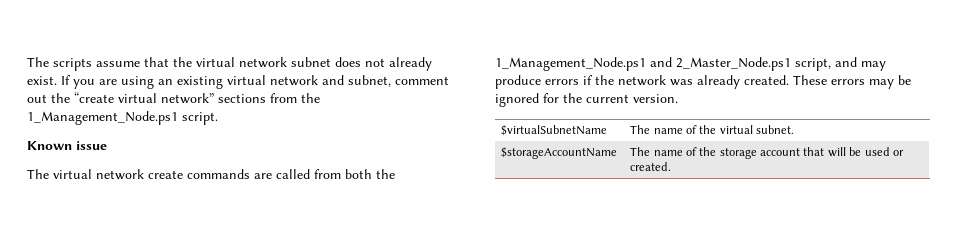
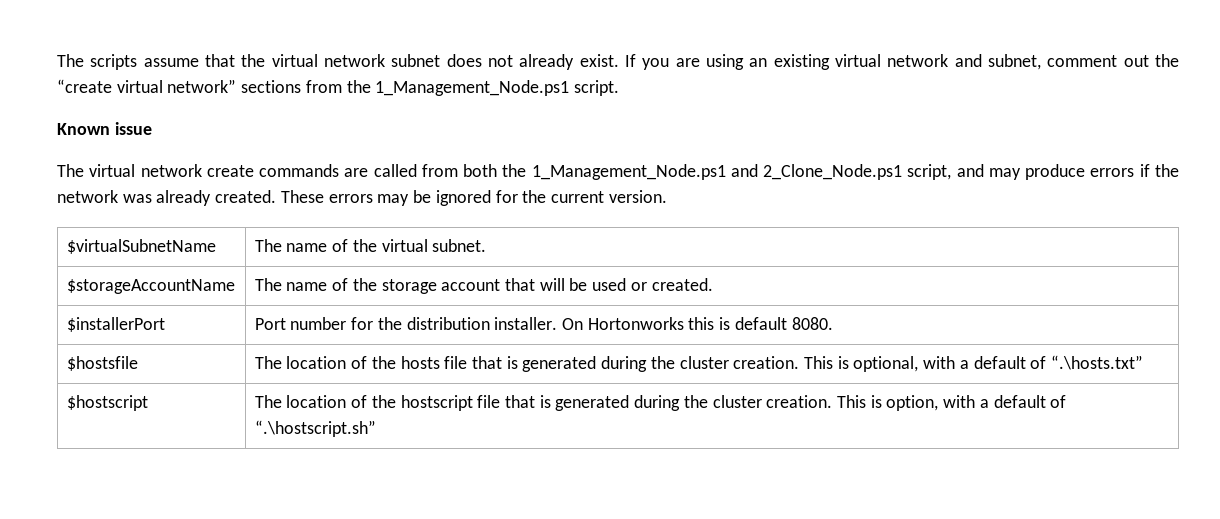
- The virtual network create commands are called from both the 1_Management_Node.ps1 and 2_Master_Node.ps1 script, and may produce errors if the network was already created.
+ The virtual network create commands are called from both the 1_Management_Node.ps1 and 2_Clone_Node.ps1 script, and may produce errors if the network was already created.
+ $installerPort | Port number for the distribution installer. On Hortonworks this is default 8080.
+ $hostsfile | The location of the hosts file that is generated during the cluster creation. This is optional, with a default of “.\hosts.txt”
+ $hostscript | The location of the hostscript file that is generated during the cluster creation. This is option, with a default of “.\hostscript.sh”

